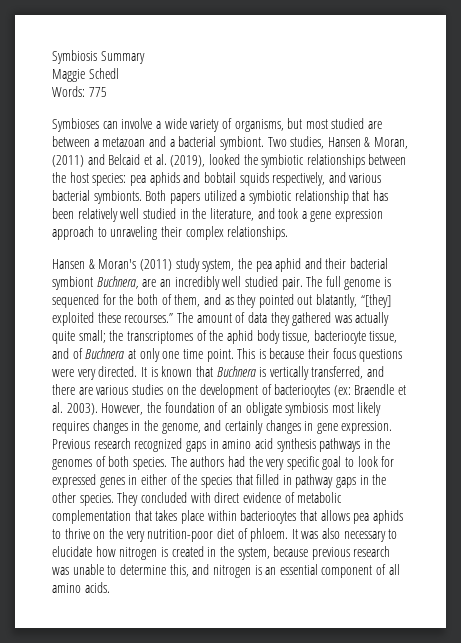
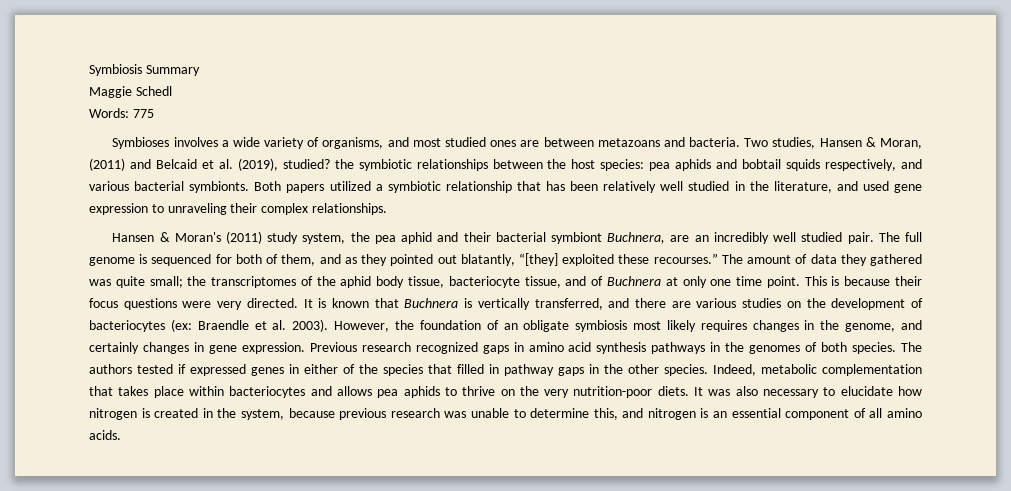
- Symbioses can involve a wide variety of organisms, but most studied are between a metazoan and a bacterial symbiont.
+ Symbioses involves a wide variety of organisms, and most studied ones are between metazoans and bacteria.
- Two studies, Hansen & Moran, (2011) and Belcaid et al. (2019), looked the symbiotic relationships between the host species: pea aphids and bobtail squids respectively, and various bacterial symbionts.
+ Two studies, Hansen & Moran, (2011) and Belcaid et al. (2019), studied? the symbiotic relationships between the host species: pea aphids and bobtail squids respectively, and various bacterial symbionts.
- Both papers utilized a symbiotic relationship that has been relatively well studied in the literature, and took a gene expression approach to unraveling their complex relationships.
+ Both papers utilized a symbiotic relationship that has been relatively well studied in the literature, and used gene expression to unraveling their complex relationships.
- The full genome is sequenced for the both of them, and as they pointed out blatantly, “[they] exploited these recourses.”
+ The full genome is sequenced for both of them, and as they pointed out blatantly, “[they] exploited these recourses.”
- The amount of data they gathered was actually quite small; the transcriptomes of the aphid body tissue, bacteriocyte tissue, and of Buchnera at only one time point.
+ The amount of data they gathered was quite small; the transcriptomes of the aphid body tissue, bacteriocyte tissue, and of Buchnera at only one time point.
- The authors had the very specific goal to look for expressed genes in either of the species that filled in pathway gaps in the other species.
+ The authors tested if expressed genes in either of the species that filled in pathway gaps in the other species.
- They concluded with direct evidence of metabolic complementation that takes place within bacteriocytes that allows pea aphids to thrive on the very nutrition-poor diet of phloem.
+ Indeed, metabolic complementation that takes place within bacteriocytes and allows pea aphids to thrive on the very nutrition-poor diets.

